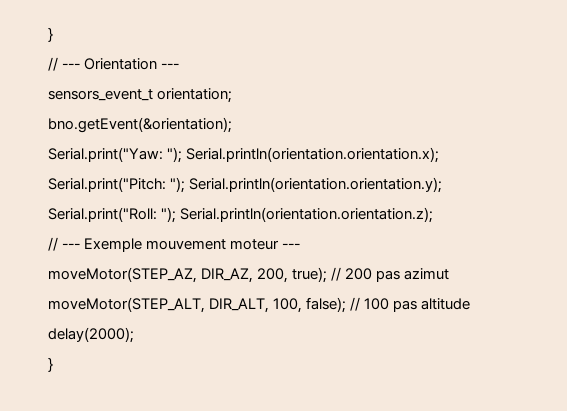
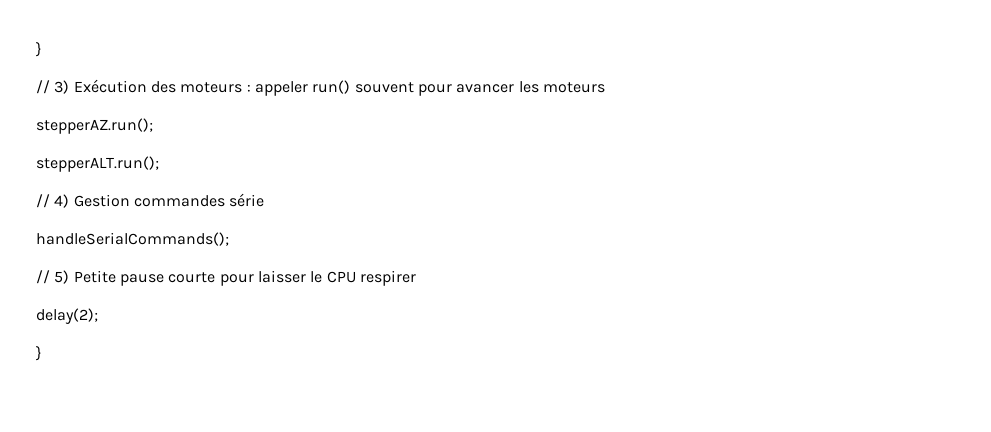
- // --- Orientation ---
- sensors_event_t orientation;
- bno.getEvent(&orientation);
- Serial.print("Yaw: "); Serial.println(orientation.orientation.x);
- Serial.print("Pitch: "); Serial.println(orientation.orientation.y);
- Serial.print("Roll: "); Serial.println(orientation.orientation.z);
- // --- Exemple mouvement moteur ---
- moveMotor(STEP_AZ, DIR_AZ, 200, true); // 200 pas azimut
- moveMotor(STEP_ALT, DIR_ALT, 100, false); // 100 pas altitude
- delay(2000);
+ // 3) Exécution des moteurs : appeler run() souvent pour avancer les moteurs
+ stepperAZ.run();
+ stepperALT.run();
+ // 4) Gestion commandes série
+ handleSerialCommands();
+ // 5) Petite pause courte pour laisser le CPU respirer
+ delay(2);

